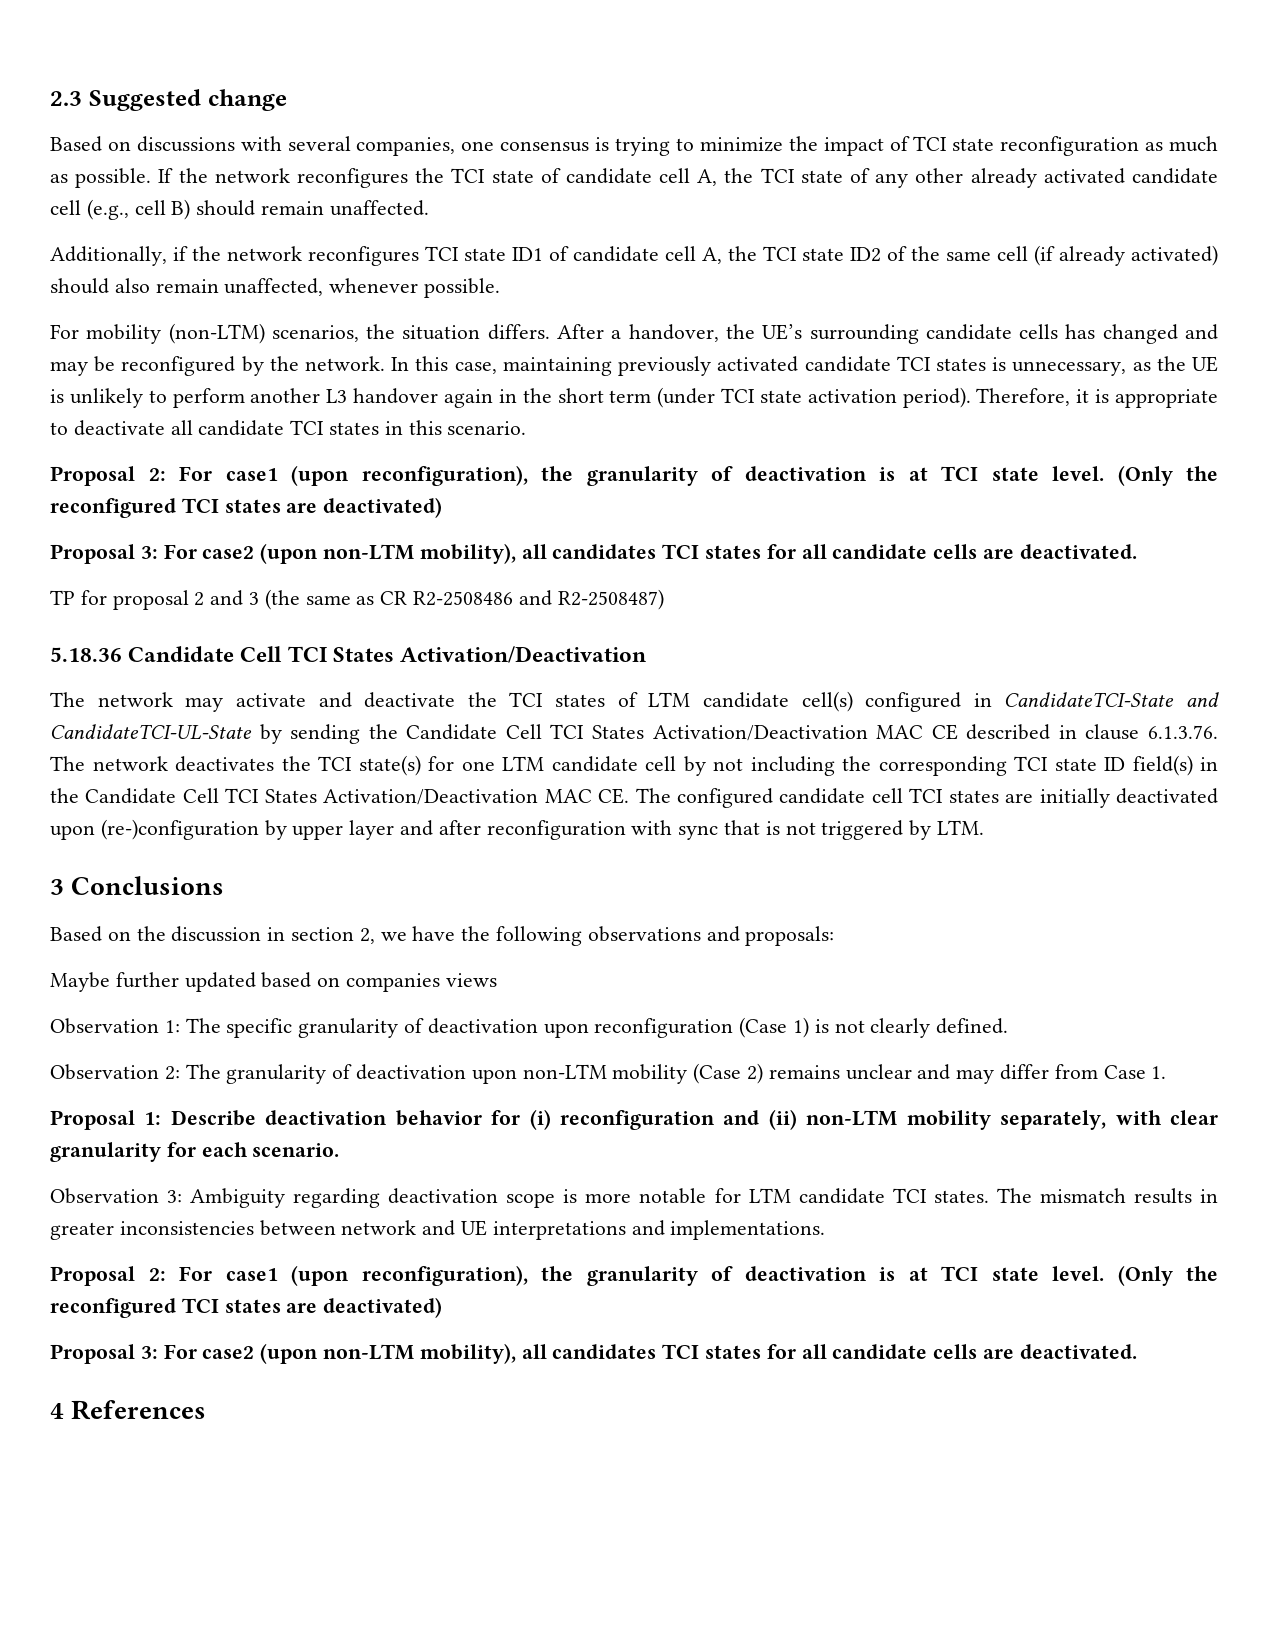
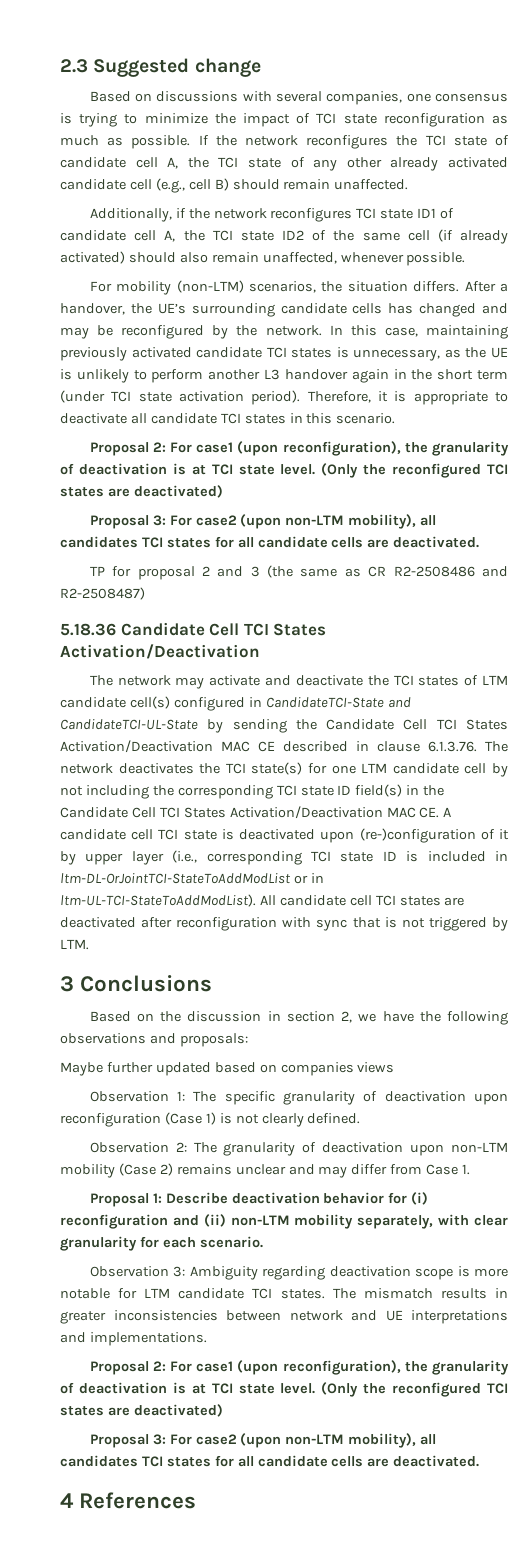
- The network may activate and deactivate the TCI states of LTM candidate cell(s) configured in CandidateTCI-State and CandidateTCI-UL-State by sending the Candidate Cell TCI States Activation/Deactivation MAC CE described in clause 6.1.3.76. The network deactivates the TCI state(s) for one LTM candidate cell by not including the corresponding TCI state ID field(s) in the Candidate Cell TCI States Activation/Deactivation MAC CE. The configured candidate cell TCI states are initially deactivated upon (re-)configuration by upper layer and after reconfiguration with sync that is not triggered by LTM.
+ The network may activate and deactivate the TCI states of LTM candidate cell(s) configured in CandidateTCI-State and CandidateTCI-UL-State by sending the Candidate Cell TCI States Activation/Deactivation MAC CE described in clause 6.1.3.76. The network deactivates the TCI state(s) for one LTM candidate cell by not including the corresponding TCI state ID field(s) in the Candidate Cell TCI States Activation/Deactivation MAC CE. A candidate cell TCI state is deactivated upon (re-)configuration of it by upper layer (i.e., corresponding TCI state ID is included in ltm-DL-OrJointTCI-StateToAddModList or in ltm-UL-TCI-StateToAddModList). All candidate cell TCI states are deactivated after reconfiguration with sync that is not triggered by LTM.

